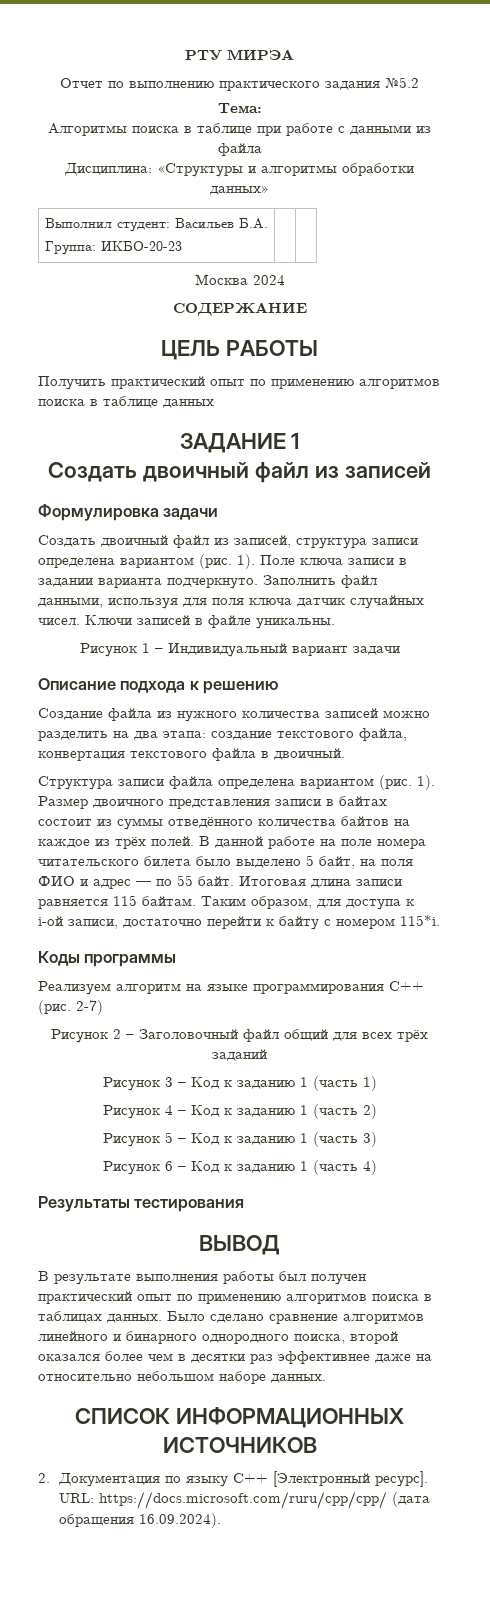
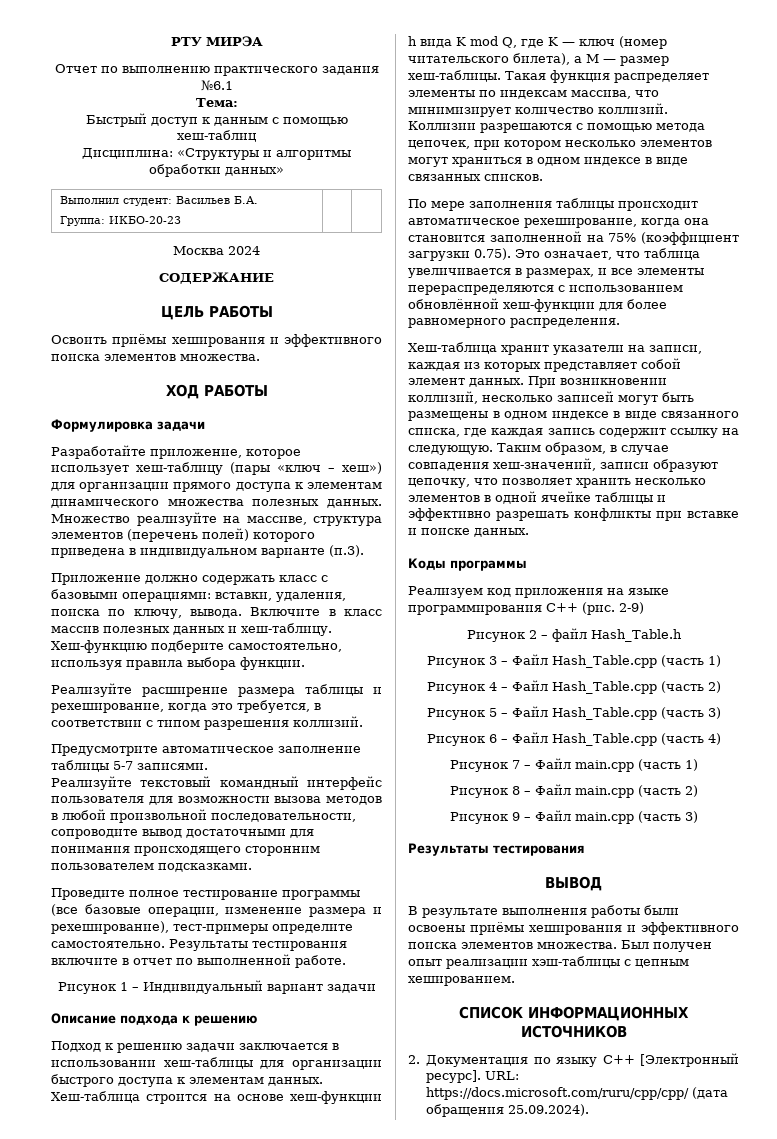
- Отчет по выполнению практического задания №5.2
+ Отчет по выполнению практического задания №6.1
- Алгоритмы поиска в таблице при работе с данными из файла
+ Быстрый доступ к данным с помощью хеш-таблиц
- Получить практический опыт по применению алгоритмов поиска в таблице данных
- ЗАДАНИЕ 1
- Создать двоичный файл из записей
+ Освоить приёмы хеширования и эффективного поиска элементов множества.
+ ХОД РАБОТЫ
  Формулировка задачи
- Создать двоичный файл из записей, структура записи определена вариантом (рис. 1). Поле ключа записи в задании варианта подчеркнуто. Заполнить файл данными, используя для поля ключа датчик случайных чисел. Ключи записей в файле уникальны.
+ Разработайте приложение, которое использует хеш-таблицу (пары «ключ – хеш») для организации прямого доступа к элементам динамического множества полезных данных. Множество реализуйте на массиве, структура элементов (перечень полей) которого приведена в индивидуальном варианте (п.3).
+ Приложение должно содержать класс с базовыми операциями: вставки, удаления, поиска по ключу, вывода. Включите в класс массив полезных данных и хеш-таблицу. Хеш-функцию подберите самостоятельно, используя правила выбора функции.
+ Реализуйте расширение размера таблицы и рехеширование, когда это требуется, в соответствии с типом разрешения коллизий.
+ Предусмотрите автоматическое заполнение таблицы 5-7 записями.
+ Реализуйте текстовый командный интерфейс пользователя для возможности вызова методов в любой произвольной последовательности, сопроводите вывод достаточными для понимания происходящего сторонним пользователем подсказками.
+ Проведите полное тестирование программы (все базовые операции, изменение размера и рехеширование), тест-примеры определите самостоятельно. Результаты тестирования включите в отчет по выполненной работе.
- Создание файла из нужного количества записей можно разделить на два этапа: создание текстового файла, конвертация текстового файла в двоичный.
- Структура записи файла определена вариантом (рис. 1). Размер двоичного представления записи в байтах состоит из суммы отведённого количества байтов на каждое из трёх полей. В данной работе на поле номера читательского билета было выделено 5 байт, на поля ФИО и адрес — по 55 байт. Итоговая длина записи равняется 115 байтам. Таким образом, для доступа к i-ой записи, достаточно перейти к байту с номером 115*i.
+ Подход к решению задачи заключается в использовании хеш-таблицы для организации быстрого доступа к элементам данных. Хеш-таблица строится на основе хеш-функции h вида K mod Q, где K — ключ (номер читательского билета), а M — размер хеш-таблицы. Такая функция распределяет элементы по индексам массива, что минимизирует количество коллизий. Коллизии разрешаются с помощью метода цепочек, при котором несколько элементов могут храниться в одном индексе в виде связанных списков.
+ По мере заполнения таблицы происходит автоматическое рехеширование, когда она становится заполненной на 75% (коэффициент загрузки 0.75). Это означает, что таблица увеличивается в размерах, и все элементы перераспределяются с использованием обновлённой хеш-функции для более равномерного распределения.
+ Хеш-таблица хранит указатели на записи, каждая из которых представляет собой элемент данных. При возникновении коллизий, несколько записей могут быть размещены в одном индексе в виде связанного списка, где каждая запись содержит ссылку на следующую. Таким образом, в случае совпадения хеш-значений, записи образуют цепочку, что позволяет хранить несколько элементов в одной ячейке таблицы и эффективно разрешать конфликты при вставке и поиске данных.
- Реализуем алгоритм на языке программирования C++ (рис.
+ Реализуем код приложения на языке программирования C++ (рис.
- 2-7)
+ 2-9)
- Рисунок 2 – Заголовочный файл общий для всех трёх заданий
+ Рисунок 2 – файл Hash_Table.h
- Рисунок 3 – Код к заданию 1 (часть 1)
+ Рисунок 3 – Файл Hash_Table.cpp (часть 1)
- Рисунок 4 – Код к заданию 1 (часть 2)
+ Рисунок 4 – Файл Hash_Table.cpp (часть 2)
- Рисунок 5 – Код к заданию 1 (часть 3)
+ Рисунок 5 – Файл Hash_Table.cpp (часть 3)
- Рисунок 6 – Код к заданию 1 (часть 4)
+ Рисунок 6 – Файл Hash_Table.cpp (часть 4)
+ Рисунок 7 – Файл main.cpp (часть 1)
+ Рисунок 8 – Файл main.cpp (часть 2)
+ Рисунок 9 – Файл main.cpp (часть 3)
- В результате выполнения работы был получен практический опыт по применению алгоритмов поиска в таблицах данных. Было сделано сравнение алгоритмов линейного и бинарного однородного поиска, второй оказался более чем в десятки раз эффективнее даже на относительно небольшом наборе данных.
+ В результате выполнения работы были освоены приёмы хеширования и эффективного поиска элементов множества. Был получен опыт реализации хэш-таблицы с цепным хешированием.
- URL: https://docs.microsoft.com/ruru/cpp/cpp/ (дата обращения 16.09.2024).
+ URL: https://docs.microsoft.com/ruru/cpp/cpp/ (дата обращения 25.09.2024).

